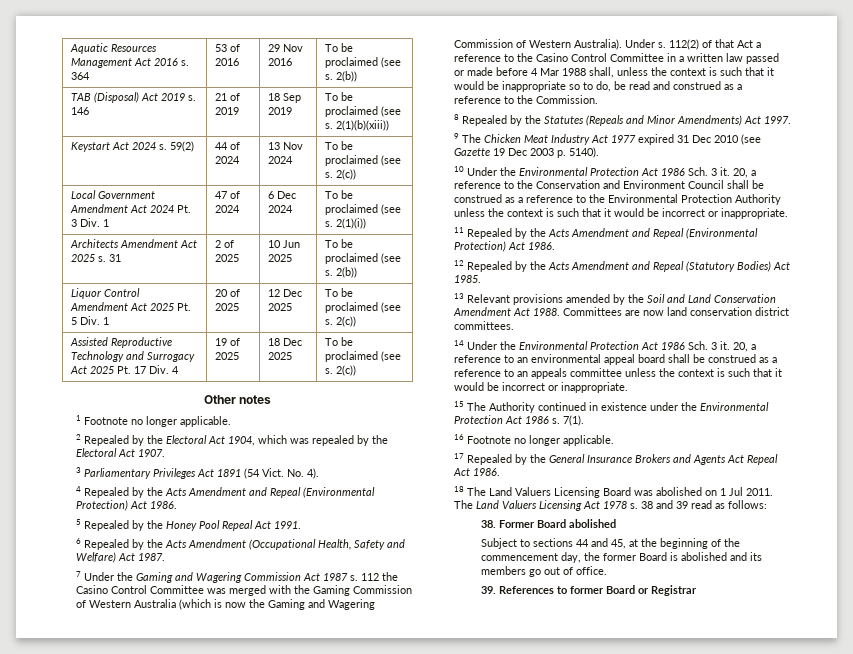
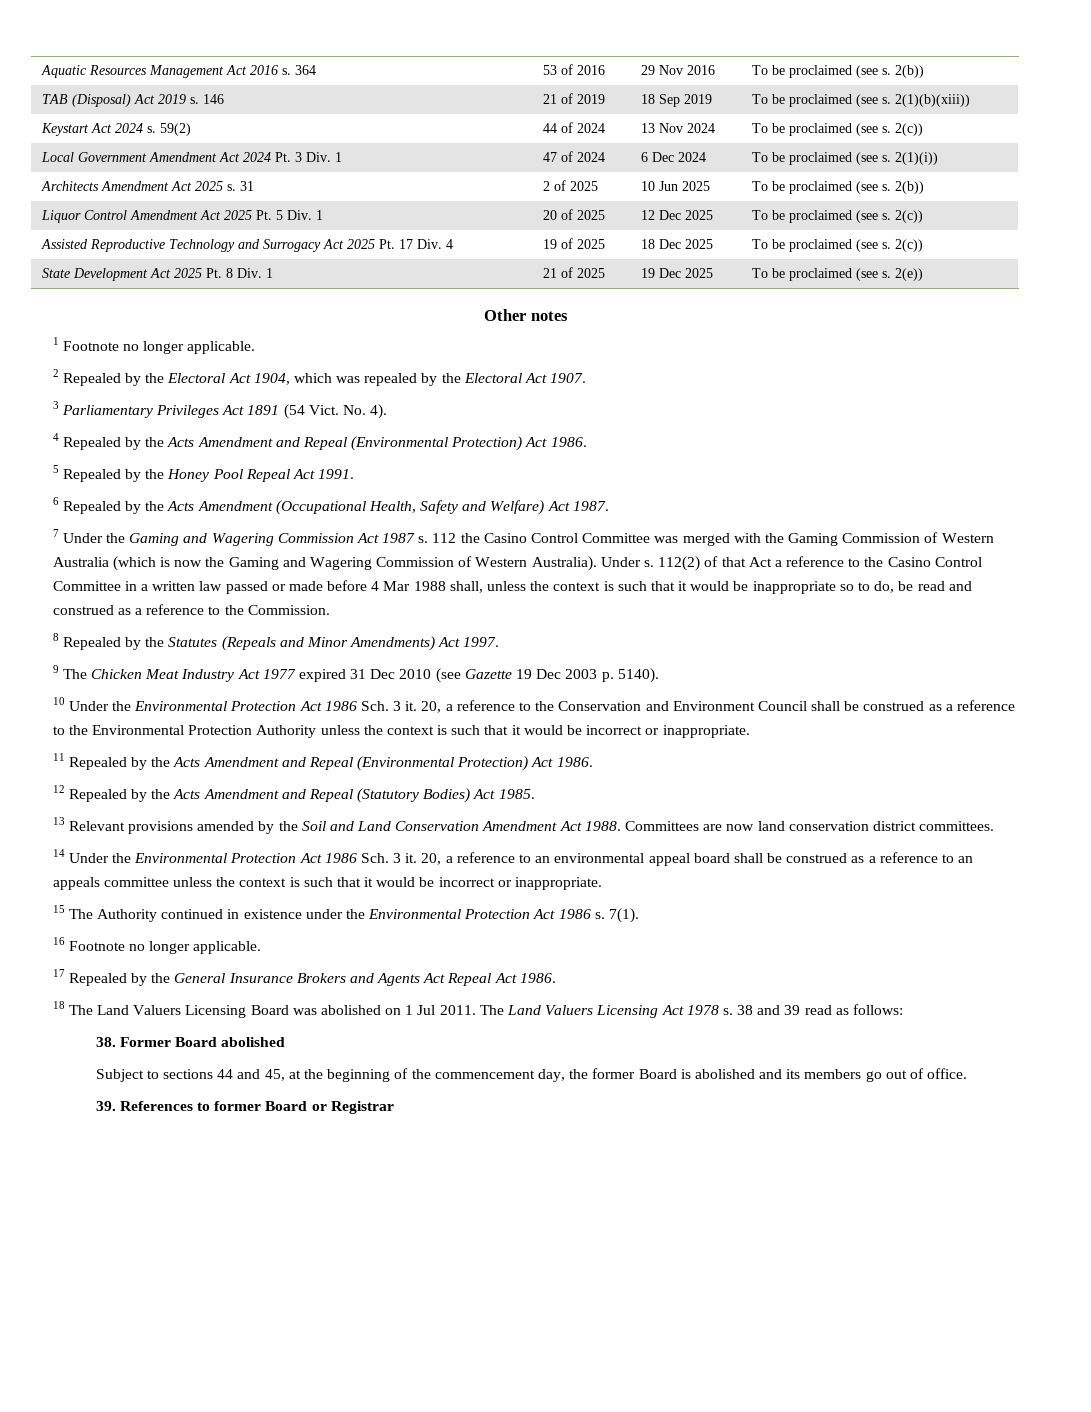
+ State Development Act 2025 Pt. 8 Div. 1 | 21 of 2025 | 19 Dec 2025 | To be proclaimed (see s. 2(e))

